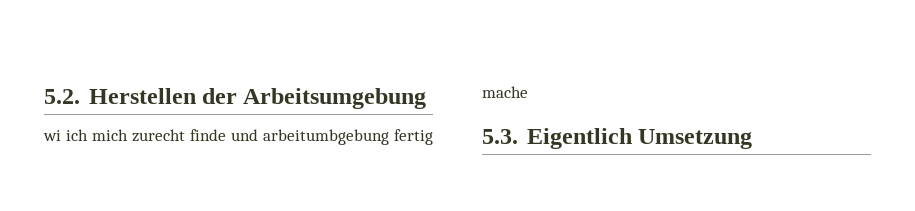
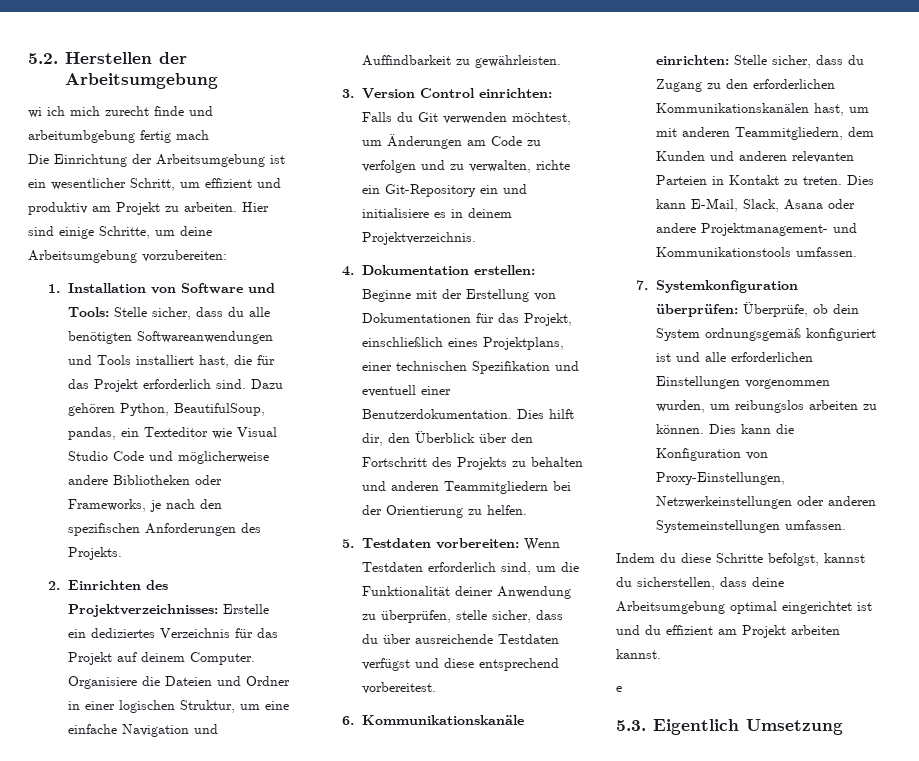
- wi ich mich zurecht finde und arbeitumbgebung fertig mache
+ wi ich mich zurecht finde und arbeitumbgebung fertig mach
+ Die Einrichtung der Arbeitsumgebung ist ein wesentlicher Schritt, um effizient und produktiv am Projekt zu arbeiten. Hier sind einige Schritte, um deine Arbeitsumgebung vorzubereiten:
+ 1. Installation von Software und Tools: Stelle sicher, dass du alle benötigten Softwareanwendungen und Tools installiert hast, die für das Projekt erforderlich sind. Dazu gehören Python, BeautifulSoup, pandas, ein Texteditor wie Visual Studio Code und möglicherweise andere Bibliotheken oder Frameworks, je nach den spezifischen Anforderungen des Projekts.
+ 2. Einrichten des Projektverzeichnisses: Erstelle ein dediziertes Verzeichnis für das Projekt auf deinem Computer. Organisiere die Dateien und Ordner in einer logischen Struktur, um eine einfache Navigation und Auffindbarkeit zu gewährleisten.
+ 3. Version Control einrichten: Falls du Git verwenden möchtest, um Änderungen am Code zu verfolgen und zu verwalten, richte ein Git-Repository ein und initialisiere es in deinem Projektverzeichnis.
+ 4. Dokumentation erstellen: Beginne mit der Erstellung von Dokumentationen für das Projekt, einschließlich eines Projektplans, einer technischen Spezifikation und eventuell einer Benutzerdokumentation. Dies hilft dir, den Überblick über den Fortschritt des Projekts zu behalten und anderen Teammitgliedern bei der Orientierung zu helfen.
+ 5. Testdaten vorbereiten: Wenn Testdaten erforderlich sind, um die Funktionalität deiner Anwendung zu überprüfen, stelle sicher, dass du über ausreichende Testdaten verfügst und diese entsprechend vorbereitest.
+ 6. Kommunikationskanäle einrichten: Stelle sicher, dass du Zugang zu den erforderlichen Kommunikationskanälen hast, um mit anderen Teammitgliedern, dem Kunden und anderen relevanten Parteien in Kontakt zu treten. Dies kann E-Mail, Slack, Asana oder andere Projektmanagement- und Kommunikationstools umfassen.
+ 7. Systemkonfiguration überprüfen: Überprüfe, ob dein System ordnungsgemäß konfiguriert ist und alle erforderlichen Einstellungen vorgenommen wurden, um reibungslos arbeiten zu können. Dies kann die Konfiguration von Proxy-Einstellungen, Netzwerkeinstellungen oder anderen Systemeinstellungen umfassen.
+ Indem du diese Schritte befolgst, kannst du sicherstellen, dass deine Arbeitsumgebung optimal eingerichtet ist und du effizient am Projekt arbeiten kannst.
+ e

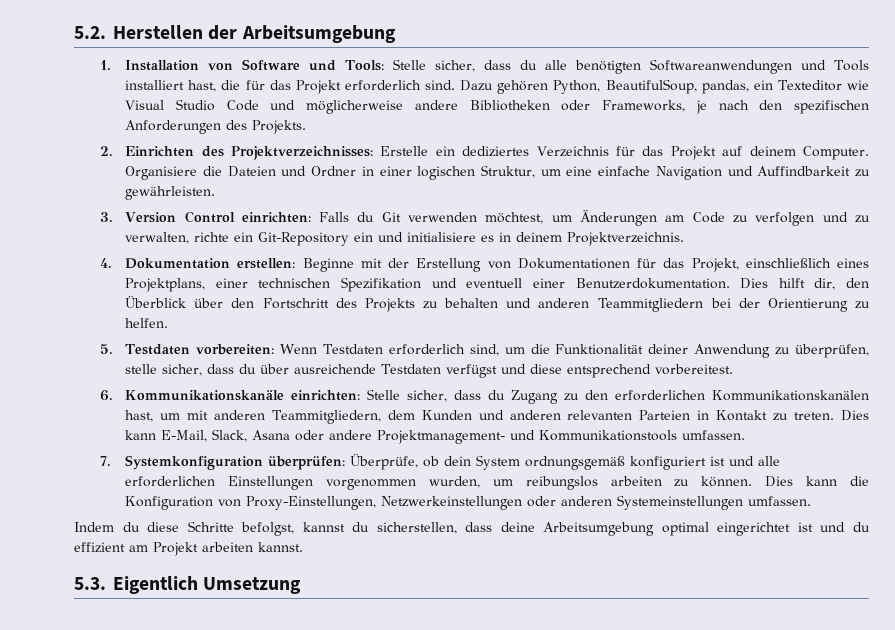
- wi ich mich zurecht finde und arbeitumbgebung fertig mach
- Die Einrichtung der Arbeitsumgebung ist ein wesentlicher Schritt, um effizient und produktiv am Projekt zu arbeiten. Hier sind einige Schritte, um deine Arbeitsumgebung vorzubereiten:
- e

